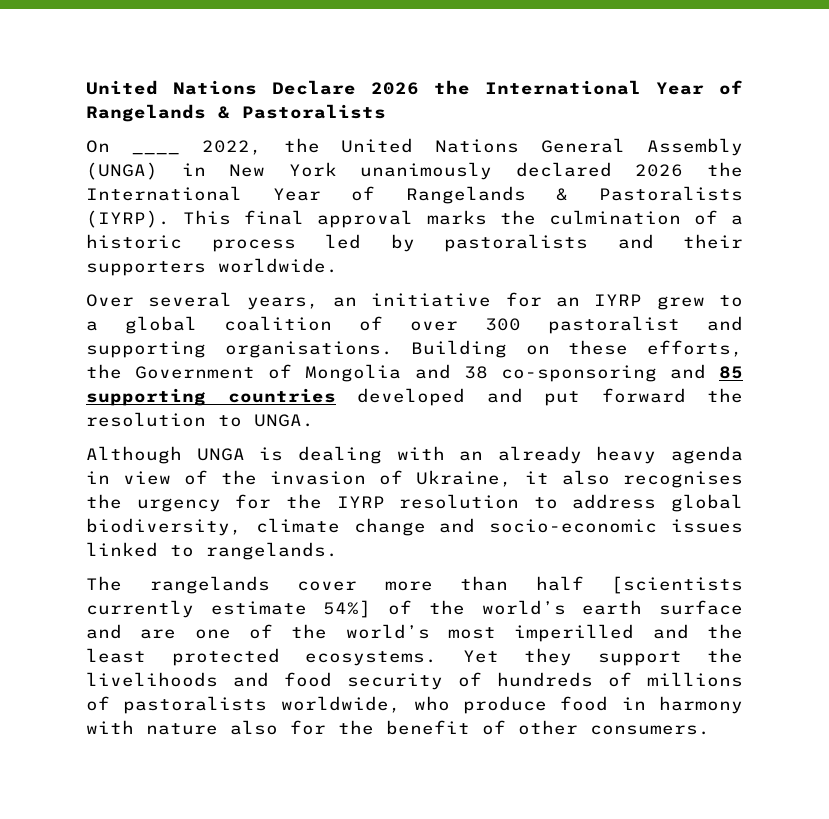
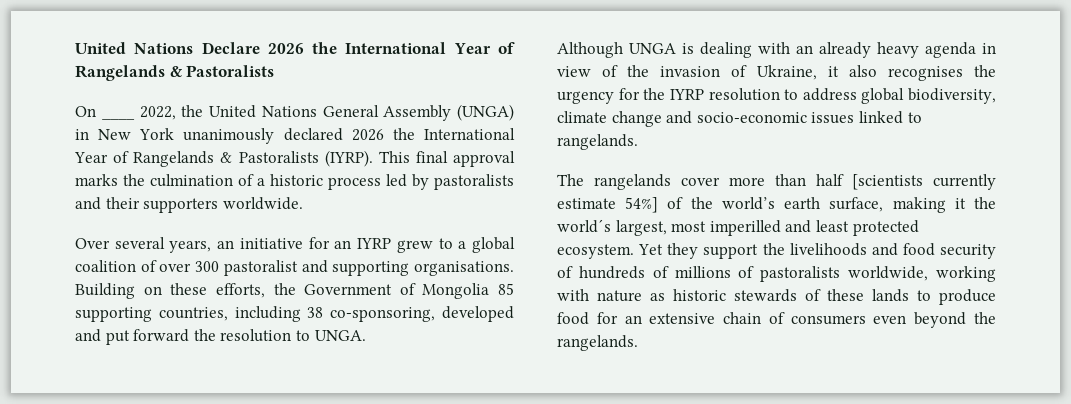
- Building on these efforts, the Government of Mongolia and 38 co-sponsoring and 85 supporting countries developed and put forward the resolution to UNGA.
+ Building on these efforts, the Government of Mongolia 85 supporting countries, including 38 co-sponsoring, developed and put forward the resolution to UNGA.
- The rangelands cover more than half [scientists currently estimate 54%] of the world’s earth surface and are one of the world’s most imperilled and the least protected ecosystems.
+ The rangelands cover more than half [scientists currently estimate 54%] of the world’s earth surface, making it the world´s largest, most imperilled and least protected ecosystem.
- Yet they support the livelihoods and food security of hundreds of millions of pastoralists worldwide, who produce food in harmony with nature also for the benefit of other consumers.
+ Yet they support the livelihoods and food security of hundreds of millions of pastoralists worldwide, working with nature as historic stewards of these lands to produce food for an extensive chain of consumers even beyond the rangelands.

